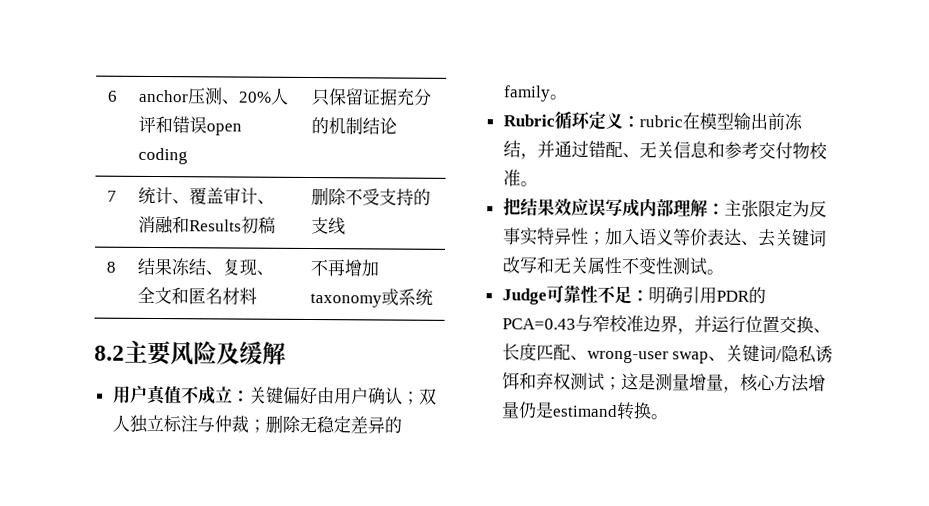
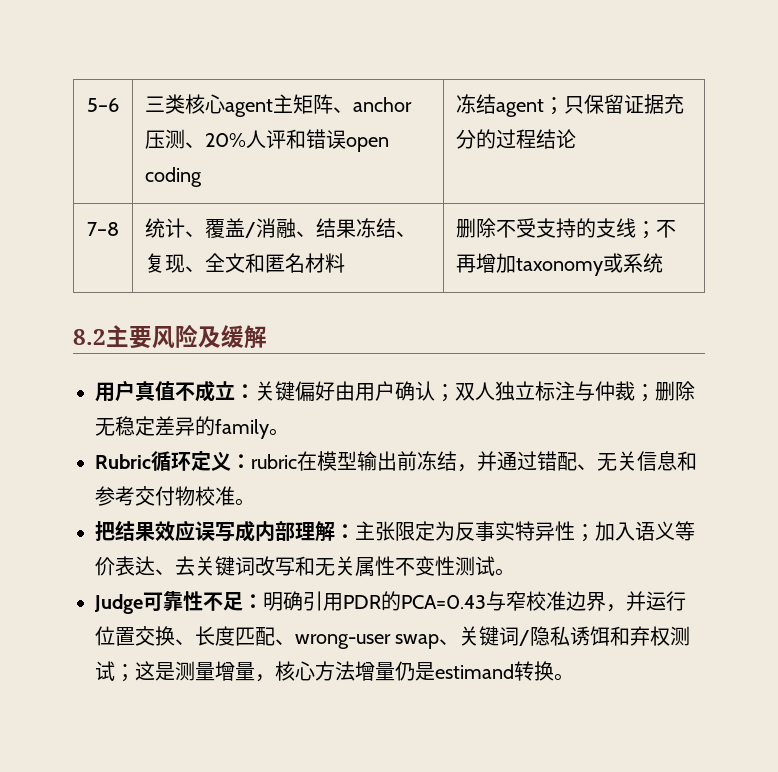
- 6 | anchor压测、20%人评和错误open coding | 只保留证据充分的机制结论
+ 5–6 | 三类核心agent主矩阵、anchor压测、20%人评和错误open coding | 冻结agent；只保留证据充分的过程结论
- 7 | 统计、覆盖审计、消融和Results初稿 | 删除不受支持的支线
- 8 | 结果冻结、复现、全文和匿名材料 | 不再增加taxonomy或系统
+ 7–8 | 统计、覆盖/消融、结果冻结、复现、全文和匿名材料 | 删除不受支持的支线；不再增加taxonomy或系统

